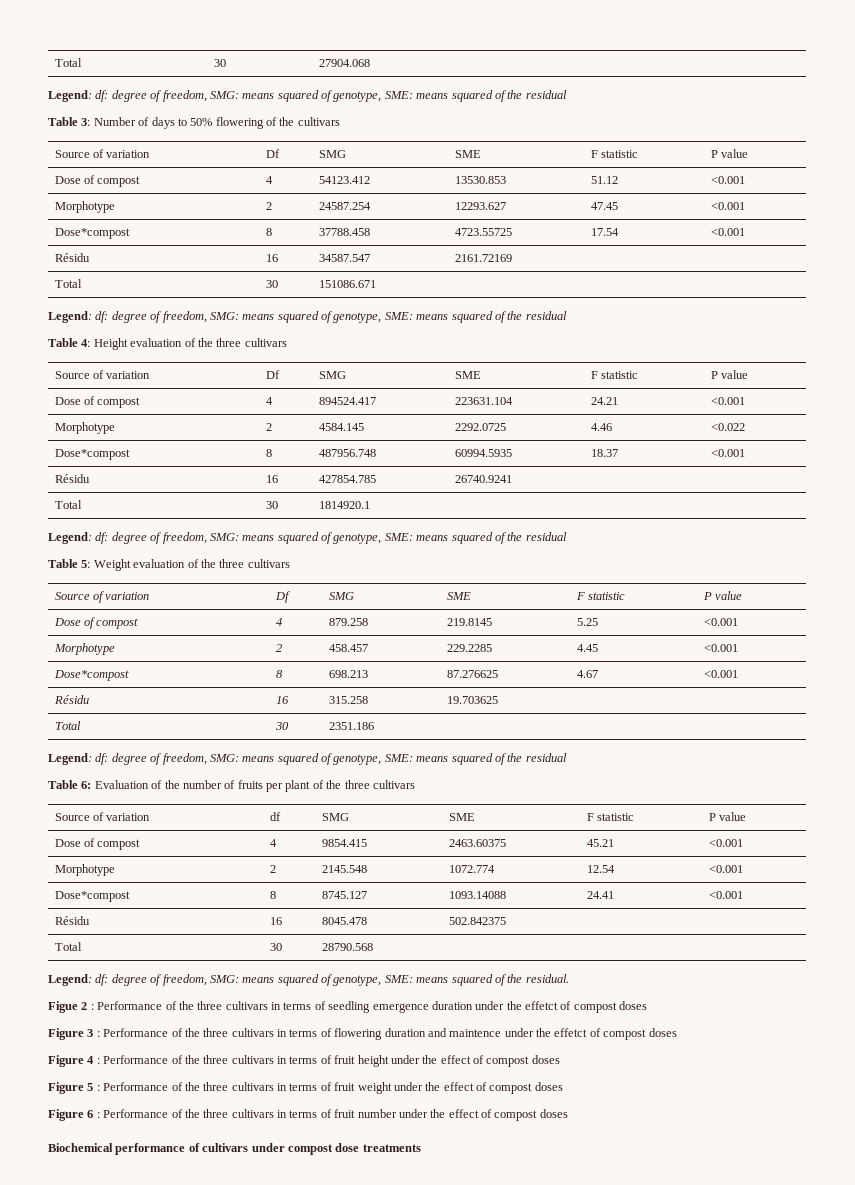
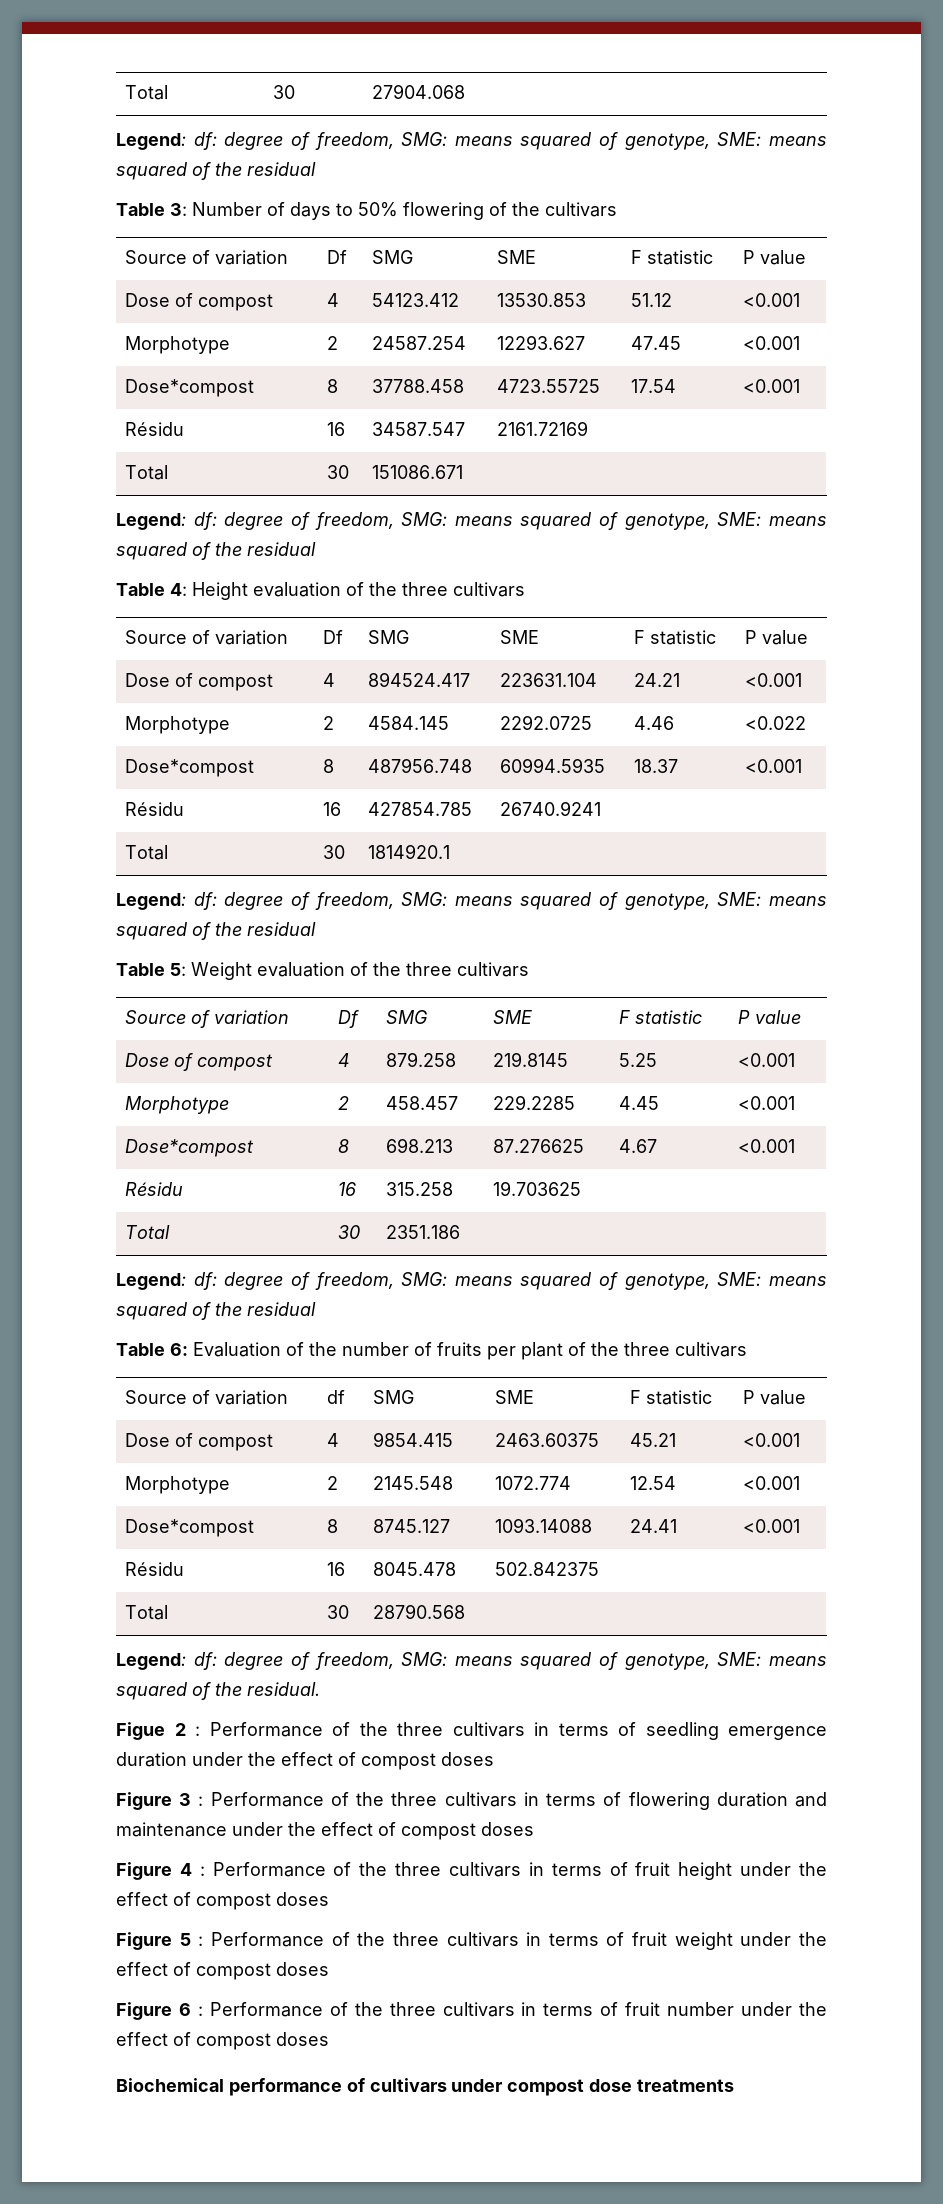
- Figue 2 : Performance of the three cultivars in terms of seedling emergence duration under the effetct of compost doses
+ Figue 2 : Performance of the three cultivars in terms of seedling emergence duration under the effect of compost doses
- Figure 3 : Performance of the three cultivars in terms of flowering duration and maintence under the effetct of compost doses
+ Figure 3 : Performance of the three cultivars in terms of flowering duration and maintenance under the effect of compost doses

